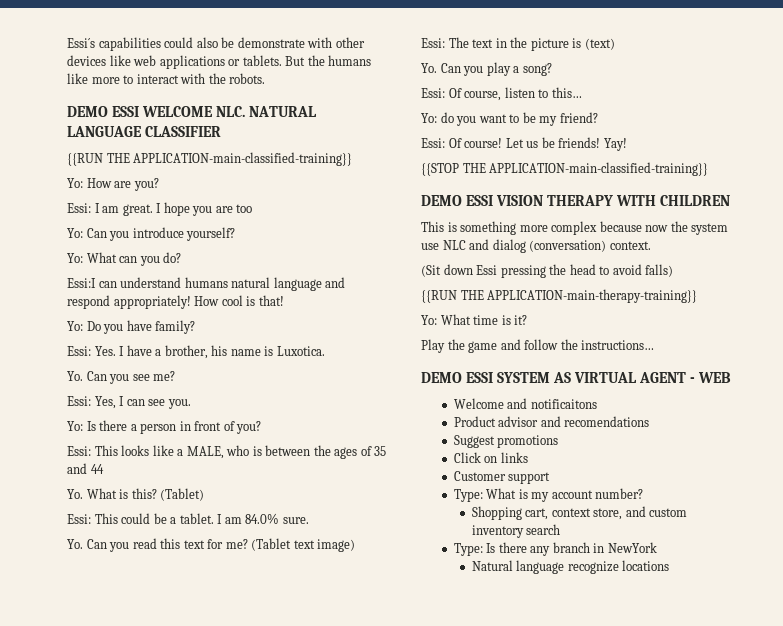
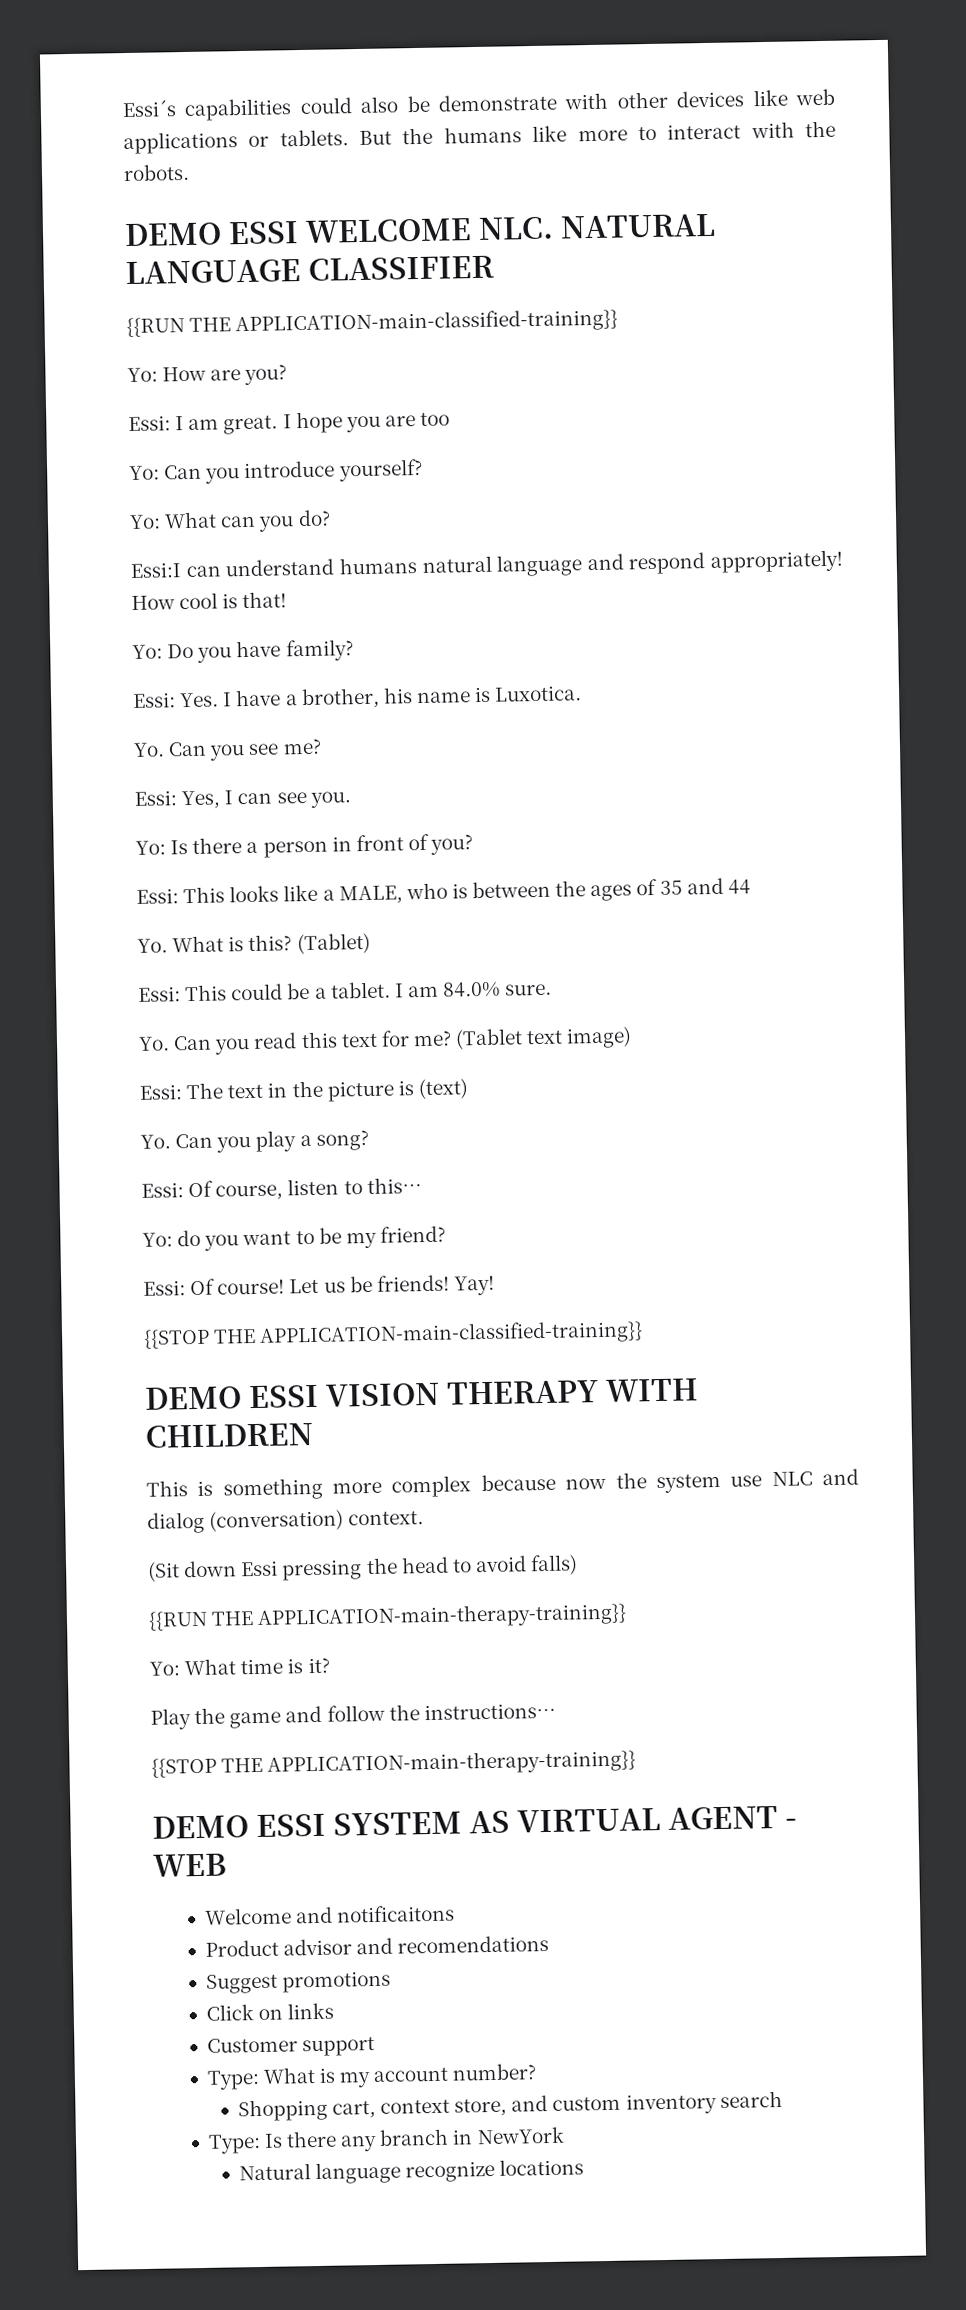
+ {{STOP THE APPLICATION-main-therapy-training}}

